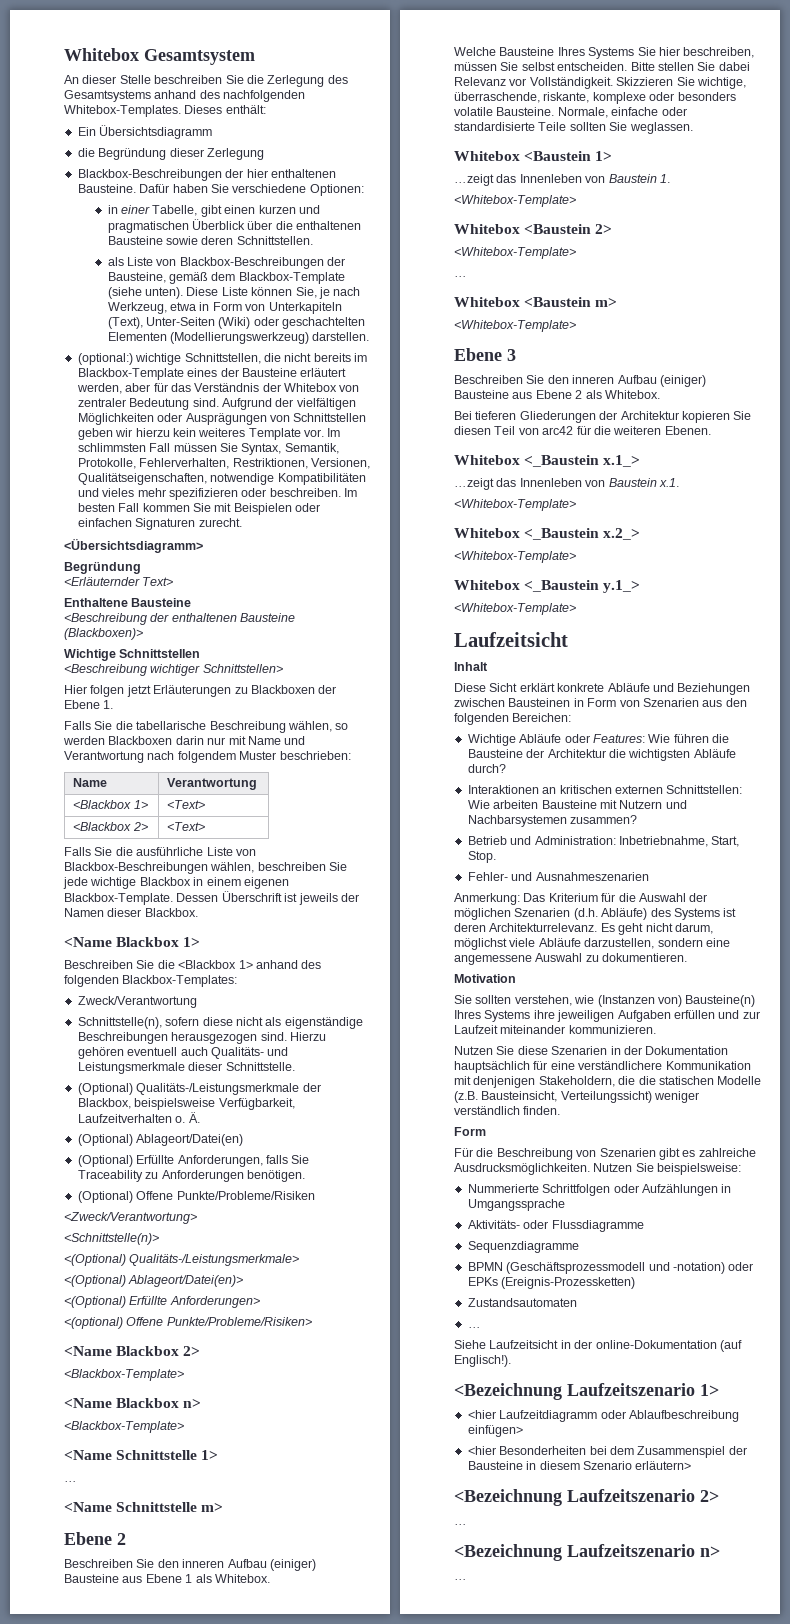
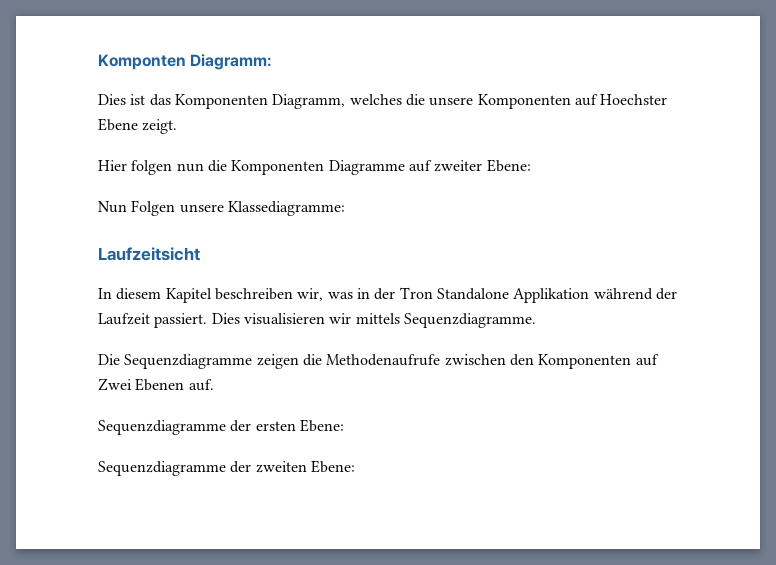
- Whitebox Gesamtsystem
- An dieser Stelle beschreiben Sie die Zerlegung des Gesamtsystems anhand des nachfolgenden Whitebox-Templates. Dieses enthält:
- Ein Übersichtsdiagramm
- die Begründung dieser Zerlegung
- Blackbox-Beschreibungen der hier enthaltenen Bausteine. Dafür haben Sie verschiedene Optionen:
- in einer Tabelle, gibt einen kurzen und pragmatischen Überblick über die enthaltenen Bausteine sowie deren Schnittstellen.
- als Liste von Blackbox-Beschreibungen der Bausteine, gemäß dem Blackbox-Template (siehe unten). Diese Liste können Sie, je nach Werkzeug, etwa in Form von Unterkapiteln (Text), Unter-Seiten (Wiki) oder geschachtelten Elementen (Modellierungswerkzeug) darstellen.
- (optional:) wichtige Schnittstellen, die nicht bereits im Blackbox-Template eines der Bausteine erläutert werden, aber für das Verständnis der Whitebox von zentraler Bedeutung sind. Aufgrund der vielfältigen Möglichkeiten oder Ausprägungen von Schnittstellen geben wir hierzu kein weiteres Template vor. Im schlimmsten Fall müssen Sie Syntax, Semantik, Protokolle, Fehlerverhalten, Restriktionen, Versionen, Qualitätseigenschaften, notwendige Kompatibilitäten und vieles mehr spezifizieren oder beschreiben. Im besten Fall kommen Sie mit Beispielen oder einfachen Signaturen zurecht.
- <Übersichtsdiagramm>
- Begründung
- <Erläuternder Text>
- Enthaltene Bausteine
- <Beschreibung der enthaltenen Bausteine (Blackboxen)>
- Wichtige Schnittstellen
- <Beschreibung wichtiger Schnittstellen>
- Hier folgen jetzt Erläuterungen zu Blackboxen der Ebene 1.
- Falls Sie die tabellarische Beschreibung wählen, so werden Blackboxen darin nur mit Name und Verantwortung nach folgendem Muster beschrieben:
- Name | Verantwortung
- <Blackbox 1> | <Text>
- <Blackbox 2> | <Text>
- Falls Sie die ausführliche Liste von Blackbox-Beschreibungen wählen, beschreiben Sie jede wichtige Blackbox in einem eigenen Blackbox-Template. Dessen Überschrift ist jeweils der Namen dieser Blackbox.
- <Name Blackbox 1>
- Beschreiben Sie die <Blackbox 1> anhand des folgenden Blackbox-Templates:
- Zweck/Verantwortung
- Schnittstelle(n), sofern diese nicht als eigenständige Beschreibungen herausgezogen sind. Hierzu gehören eventuell auch Qualitäts- und Leistungsmerkmale dieser Schnittstelle.
- (Optional) Qualitäts-/Leistungsmerkmale der Blackbox, beispielsweise Verfügbarkeit, Laufzeitverhalten o. Ä.
- (Optional) Ablageort/Datei(en)
- (Optional) Erfüllte Anforderungen, falls Sie Traceability zu Anforderungen benötigen.
- (Optional) Offene Punkte/Probleme/Risiken
- <Zweck/Verantwortung>
- <Schnittstelle(n)>
- <(Optional) Qualitäts-/Leistungsmerkmale>
- <(Optional) Ablageort/Datei(en)>
- <(Optional) Erfüllte Anforderungen>
- <(optional) Offene Punkte/Probleme/Risiken>
- <Name Blackbox 2>
- <Blackbox-Template>
- <Name Blackbox n>
- <Blackbox-Template>
- <Name Schnittstelle 1>
- …
- <Name Schnittstelle m>
- Ebene 2
- Beschreiben Sie den inneren Aufbau (einiger) Bausteine aus Ebene 1 als Whitebox.
- Welche Bausteine Ihres Systems Sie hier beschreiben, müssen Sie selbst entscheiden. Bitte stellen Sie dabei Relevanz vor Vollständigkeit. Skizzieren Sie wichtige, überraschende, riskante, komplexe oder besonders volatile Bausteine. Normale, einfache oder standardisierte Teile sollten Sie weglassen.
- Whitebox <Baustein 1>
- …zeigt das Innenleben von Baustein 1.
- <Whitebox-Template>
- Whitebox <Baustein 2>
- <Whitebox-Template>
- …
- Whitebox <Baustein m>
- <Whitebox-Template>
- Ebene 3
- Beschreiben Sie den inneren Aufbau (einiger) Bausteine aus Ebene 2 als Whitebox.
- Bei tieferen Gliederungen der Architektur kopieren Sie diesen Teil von arc42 für die weiteren Ebenen.
- Whitebox <_Baustein x.1_>
- …zeigt das Innenleben von Baustein x.1.
- <Whitebox-Template>
- Whitebox <_Baustein x.2_>
- <Whitebox-Template>
- Whitebox <_Baustein y.1_>
- <Whitebox-Template>
+ Komponten Diagramm:
+ Dies ist das Komponenten Diagramm, welches die unsere Komponenten auf Hoechster Ebene zeigt.
+ Hier folgen nun die Komponenten Diagramme auf zweiter Ebene:
+ Nun Folgen unsere Klassediagramme:
  Laufzeitsicht
- Inhalt
- Diese Sicht erklärt konkrete Abläufe und Beziehungen zwischen Bausteinen in Form von Szenarien aus den folgenden Bereichen:
- Wichtige Abläufe oder Features: Wie führen die Bausteine der Architektur die wichtigsten Abläufe durch?
- Interaktionen an kritischen externen Schnittstellen: Wie arbeiten Bausteine mit Nutzern und Nachbarsystemen zusammen?
- Betrieb und Administration: Inbetriebnahme, Start, Stop.
- Fehler- und Ausnahmeszenarien
- Anmerkung: Das Kriterium für die Auswahl der möglichen Szenarien (d.h. Abläufe) des Systems ist deren Architekturrelevanz. Es geht nicht darum, möglichst viele Abläufe darzustellen, sondern eine angemessene Auswahl zu dokumentieren.
- Motivation
- Sie sollten verstehen, wie (Instanzen von) Bausteine(n) Ihres Systems ihre jeweiligen Aufgaben erfüllen und zur Laufzeit miteinander kommunizieren.
- Nutzen Sie diese Szenarien in der Dokumentation hauptsächlich für eine verständlichere Kommunikation mit denjenigen Stakeholdern, die die statischen Modelle (z.B. Bausteinsicht, Verteilungssicht) weniger verständlich finden.
- Form
- Für die Beschreibung von Szenarien gibt es zahlreiche Ausdrucksmöglichkeiten. Nutzen Sie beispielsweise:
- Nummerierte Schrittfolgen oder Aufzählungen in Umgangssprache
- Aktivitäts- oder Flussdiagramme
- Sequenzdiagramme
- BPMN (Geschäftsprozessmodell und -notation) oder EPKs (Ereignis-Prozessketten)
- Zustandsautomaten
- …
- Siehe Laufzeitsicht in der online-Dokumentation (auf Englisch!).
- <Bezeichnung Laufzeitszenario 1>
- <hier Laufzeitdiagramm oder Ablaufbeschreibung einfügen>
- <hier Besonderheiten bei dem Zusammenspiel der Bausteine in diesem Szenario erläutern>
- <Bezeichnung Laufzeitszenario 2>
- …
- <Bezeichnung Laufzeitszenario n>
- …
+ In diesem Kapitel beschreiben wir, was in der Tron Standalone Applikation während der Laufzeit passiert. Dies visualisieren wir mittels Sequenzdiagramme.
+ Die Sequenzdiagramme zeigen die Methodenaufrufe zwischen den Komponenten auf Zwei Ebenen auf.
+ Sequenzdiagramme der ersten Ebene:
+ Sequenzdiagramme der zweiten Ebene:

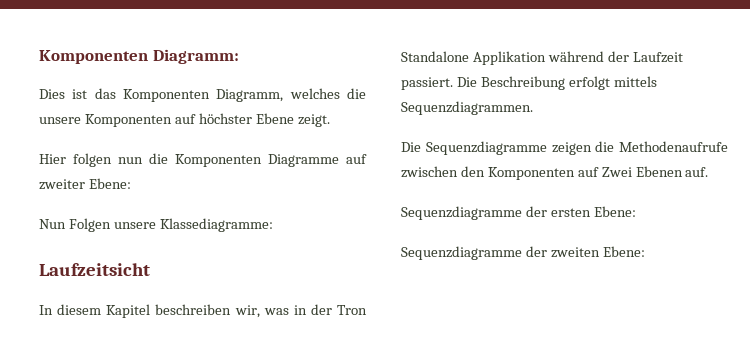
- Komponten Diagramm:
+ Komponenten Diagramm:
- Dies ist das Komponenten Diagramm, welches die unsere Komponenten auf Hoechster Ebene zeigt.
+ Dies ist das Komponenten Diagramm, welches die unsere Komponenten auf höchster Ebene zeigt.
- Dies visualisieren wir mittels Sequenzdiagramme.
+ Die Beschreibung erfolgt mittels Sequenzdiagrammen.

